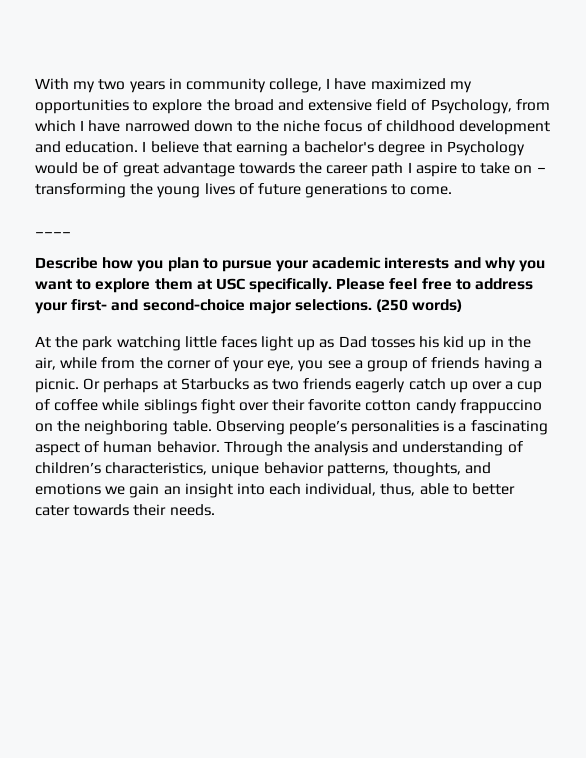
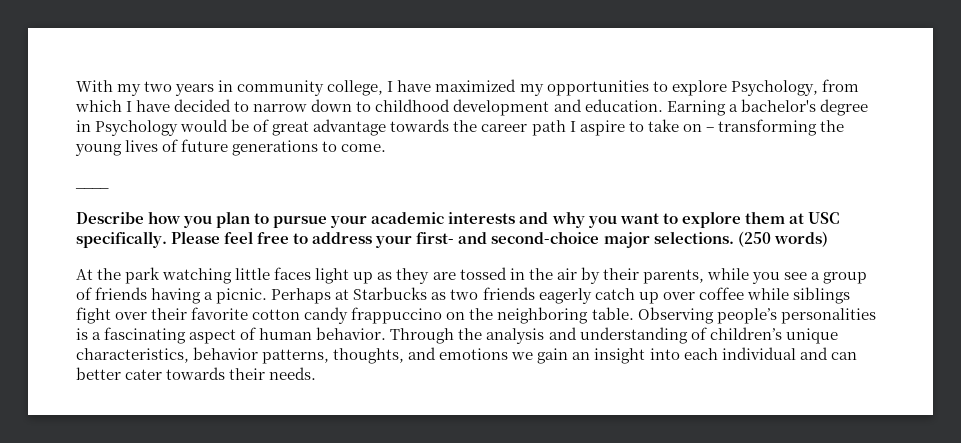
- With my two years in community college, I have maximized my opportunities to explore the broad and extensive field of Psychology, from which I have narrowed down to the niche focus of childhood development and education. I believe that earning a bachelor's degree in Psychology would be of great advantage towards the career path I aspire to take on – transforming the young lives of future generations to come.
+ With my two years in community college, I have maximized my opportunities to explore Psychology, from which I have decided to narrow down to childhood development and education. Earning a bachelor's degree in Psychology would be of great advantage towards the career path I aspire to take on – transforming the young lives of future generations to come.
- At the park watching little faces light up as Dad tosses his kid up in the air, while from the corner of your eye, you see a group of friends having a picnic.
+ At the park watching little faces light up as they are tossed in the air by their parents, while you see a group of friends having a picnic.
- Or perhaps at Starbucks as two friends eagerly catch up over a cup of coffee while siblings fight over their favorite cotton candy frappuccino on the neighboring table.
+ Perhaps at Starbucks as two friends eagerly catch up over coffee while siblings fight over their favorite cotton candy frappuccino on the neighboring table.
- Through the analysis and understanding of children’s characteristics, unique behavior patterns, thoughts, and emotions we gain an insight into each individual, thus, able to better cater towards their needs.
+ Through the analysis and understanding of children’s unique characteristics, behavior patterns, thoughts, and emotions we gain an insight into each individual and can better cater towards their needs.

